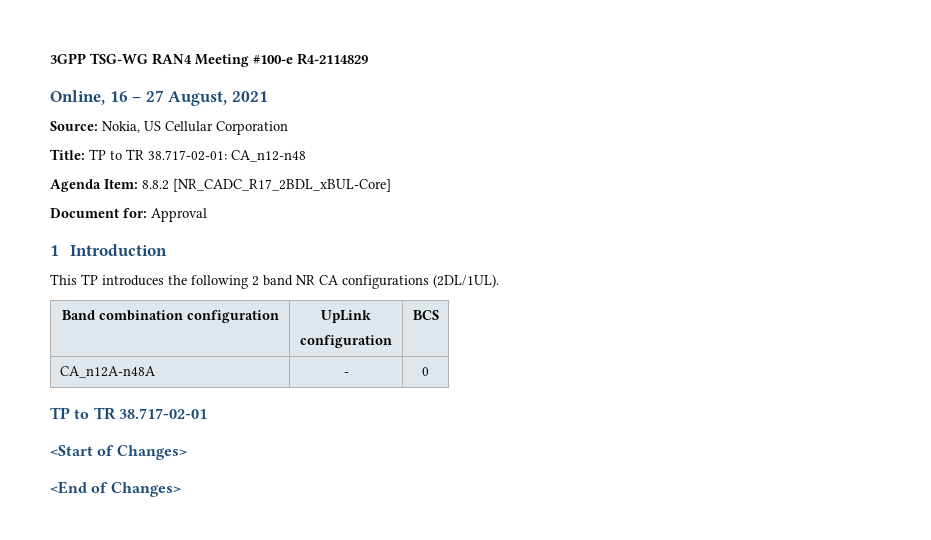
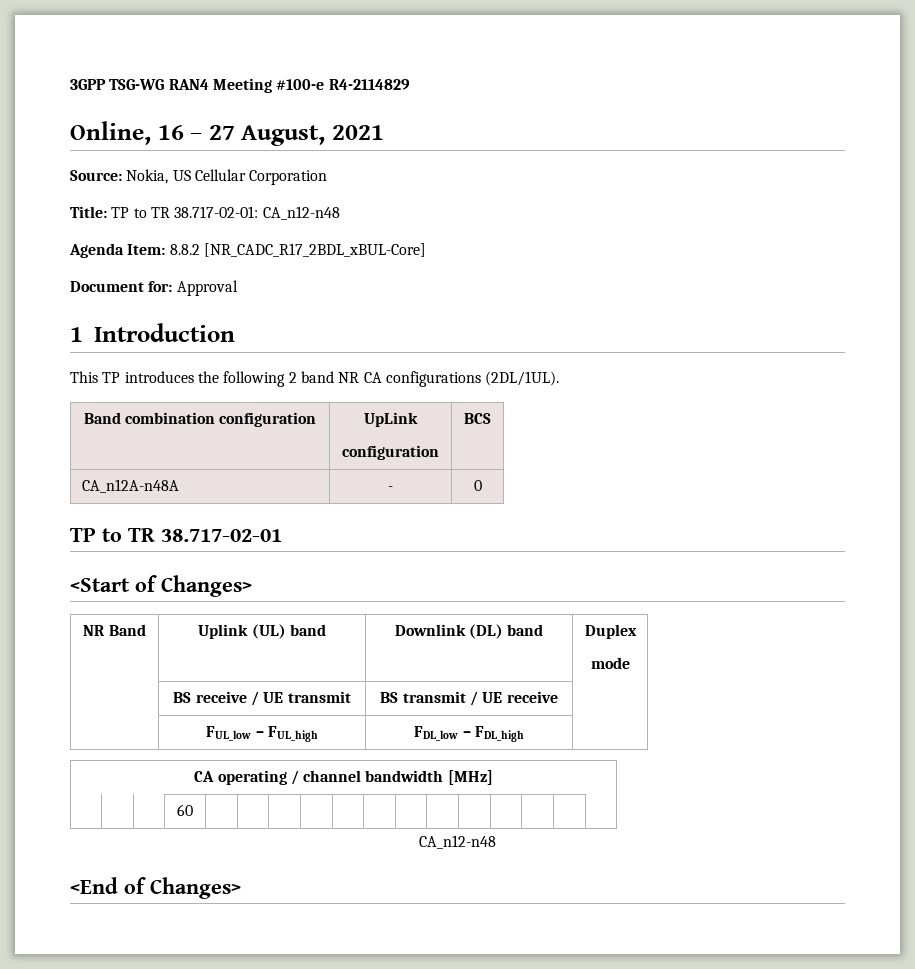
+ NR Band | Uplink (UL) band | Downlink (DL) band | Duplex
+ mode
+ | BS receive / UE transmit | BS transmit / UE receive |
+ | FUL_low – FUL_high | FDL_low – FDL_high |
+ CA operating / channel bandwidth [MHz]
+ | | | 60 | | | | | | | | | | | | |
+ CA_n12-n48

